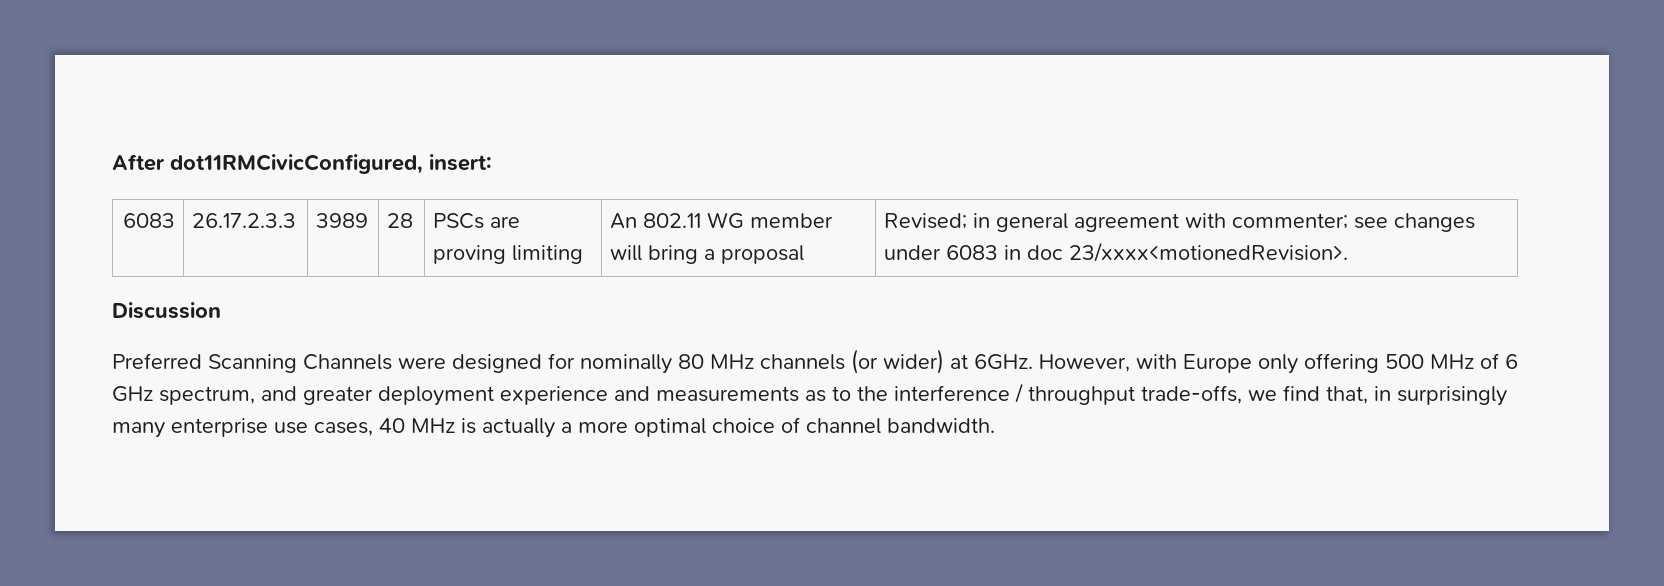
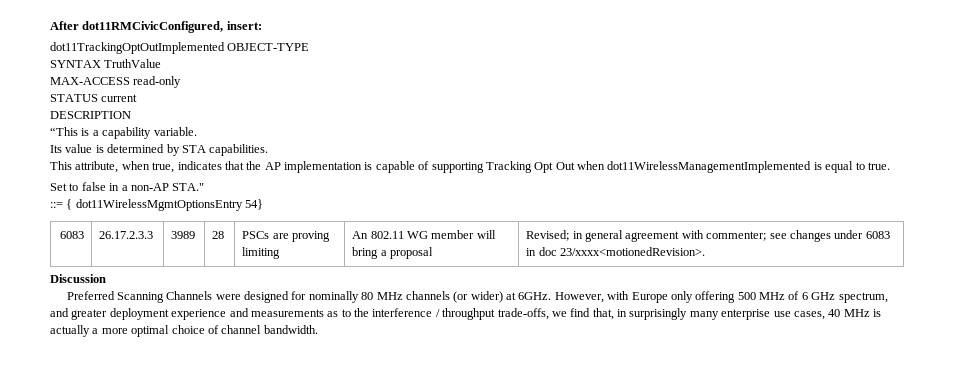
+ dot11TrackingOptOutImplemented OBJECT-TYPE
+ SYNTAX TruthValue
+ MAX-ACCESS read-only
+ STATUS current
+ DESCRIPTION
+ “This is a capability variable.
+ Its value is determined by STA capabilities.
+ This attribute, when true, indicates that the AP implementation is capable of supporting Tracking Opt Out when dot11WirelessManagementImplemented is equal to true.
+ Set to false in a non-AP STA."
+ ::= { dot11WirelessMgmtOptionsEntry 54}

